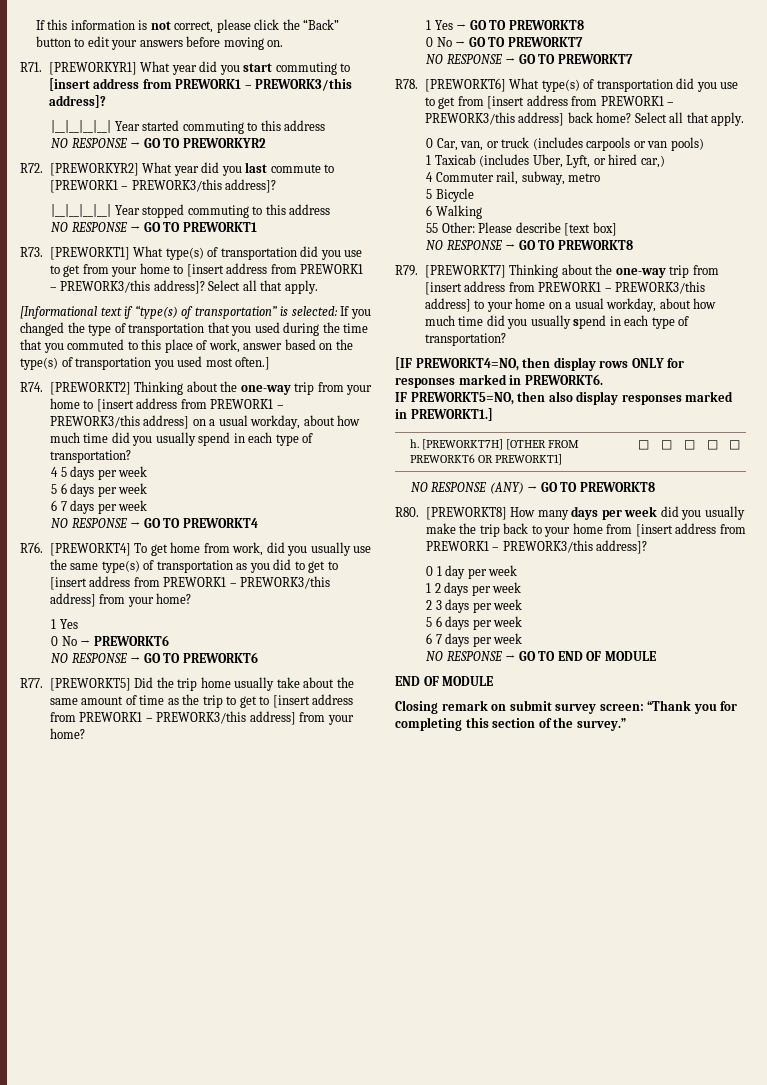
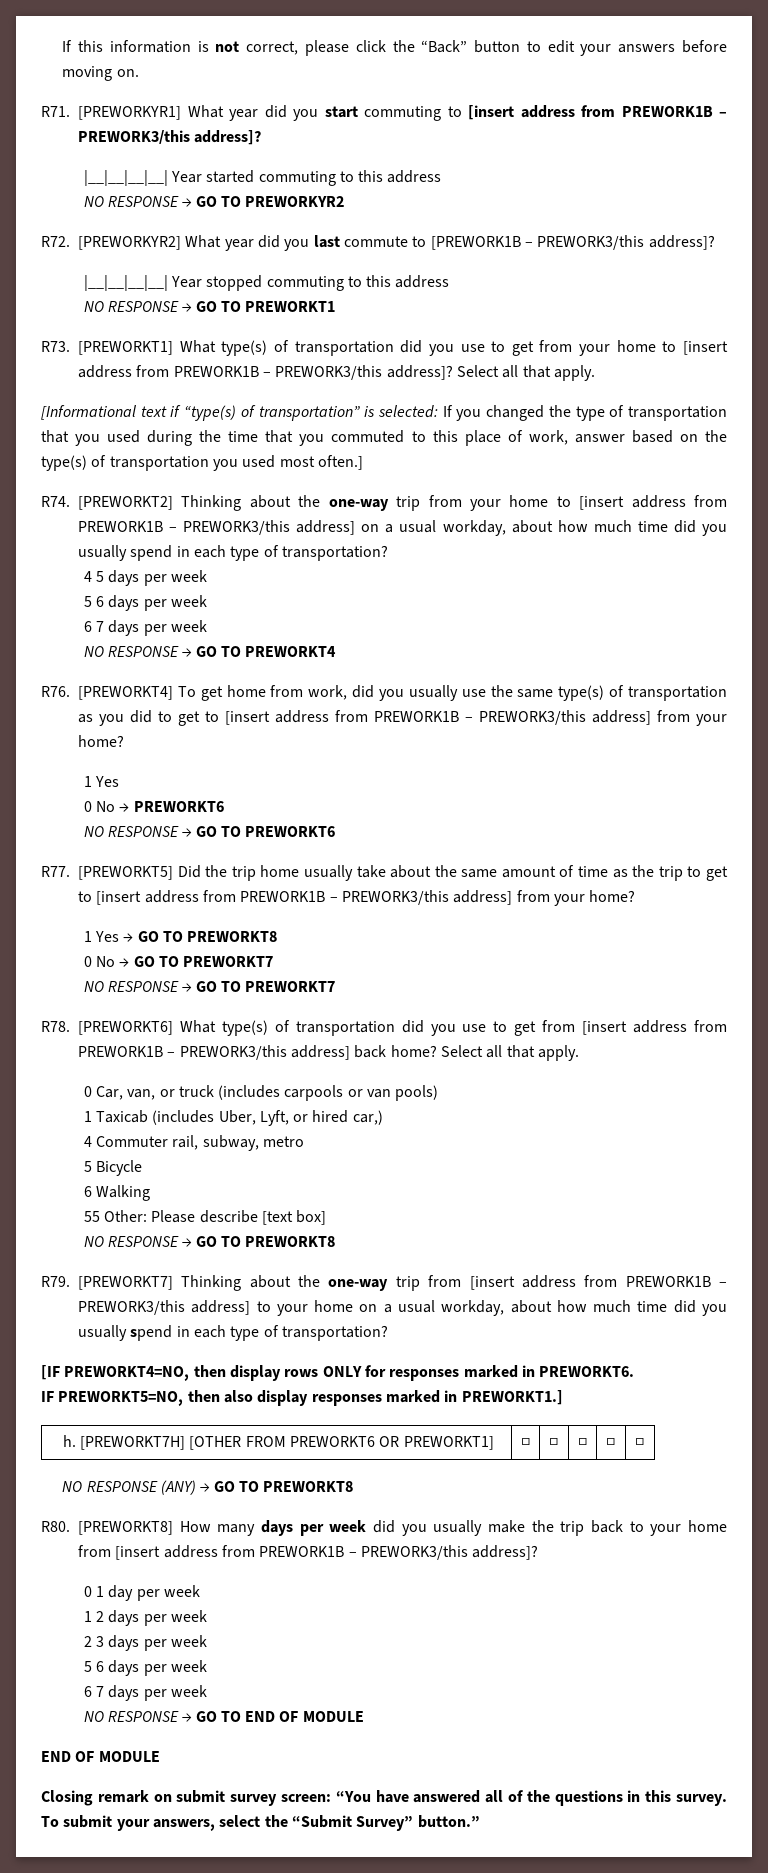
- R71. [PREWORKYR1] What year did you start commuting to [insert address from PREWORK1 – PREWORK3/this address]?
+ R71. [PREWORKYR1] What year did you start commuting to [insert address from PREWORK1B – PREWORK3/this address]?
- R72. [PREWORKYR2] What year did you last commute to [PREWORK1 – PREWORK3/this address]?
+ R72. [PREWORKYR2] What year did you last commute to [PREWORK1B – PREWORK3/this address]?
- R73. [PREWORKT1] What type(s) of transportation did you use to get from your home to [insert address from PREWORK1 – PREWORK3/this address]?
+ R73. [PREWORKT1] What type(s) of transportation did you use to get from your home to [insert address from PREWORK1B – PREWORK3/this address]?
- R74. [PREWORKT2] Thinking about the one-way trip from your home to [insert address from PREWORK1 – PREWORK3/this address] on a usual workday, about how much time did you usually spend in each type of transportation?
+ R74. [PREWORKT2] Thinking about the one-way trip from your home to [insert address from PREWORK1B – PREWORK3/this address] on a usual workday, about how much time did you usually spend in each type of transportation?
- R76. [PREWORKT4] To get home from work, did you usually use the same type(s) of transportation as you did to get to [insert address from PREWORK1 – PREWORK3/this address] from your home?
+ R76. [PREWORKT4] To get home from work, did you usually use the same type(s) of transportation as you did to get to [insert address from PREWORK1B – PREWORK3/this address] from your home?
- R77. [PREWORKT5] Did the trip home usually take about the same amount of time as the trip to get to [insert address from PREWORK1 – PREWORK3/this address] from your home?
+ R77. [PREWORKT5] Did the trip home usually take about the same amount of time as the trip to get to [insert address from PREWORK1B – PREWORK3/this address] from your home?
- R78. [PREWORKT6] What type(s) of transportation did you use to get from [insert address from PREWORK1 – PREWORK3/this address] back home?
+ R78. [PREWORKT6] What type(s) of transportation did you use to get from [insert address from PREWORK1B – PREWORK3/this address] back home?
- R79. [PREWORKT7] Thinking about the one-way trip from [insert address from PREWORK1 – PREWORK3/this address] to your home on a usual workday, about how much time did you usually spend in each type of transportation?
+ R79. [PREWORKT7] Thinking about the one-way trip from [insert address from PREWORK1B – PREWORK3/this address] to your home on a usual workday, about how much time did you usually spend in each type of transportation?
- R80. [PREWORKT8] How many days per week did you usually make the trip back to your home from [insert address from PREWORK1 – PREWORK3/this address]?
+ R80. [PREWORKT8] How many days per week did you usually make the trip back to your home from [insert address from PREWORK1B – PREWORK3/this address]?
- Closing remark on submit survey screen: “Thank you for completing this section of the survey.”
+ Closing remark on submit survey screen: “You have answered all of the questions in this survey. To submit your answers, select the “Submit Survey” button.”

